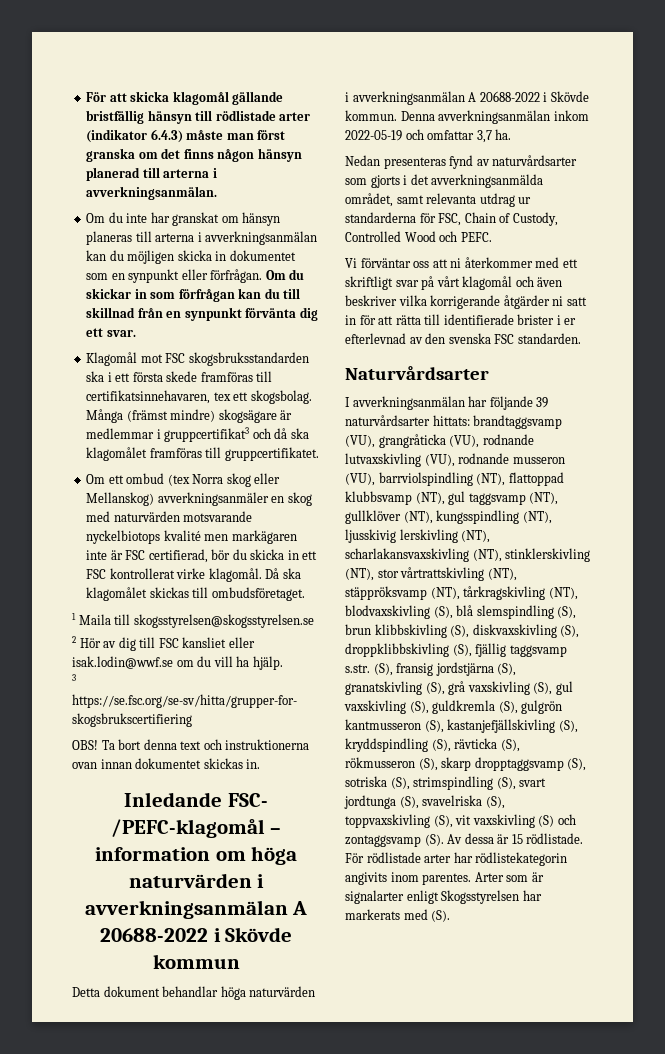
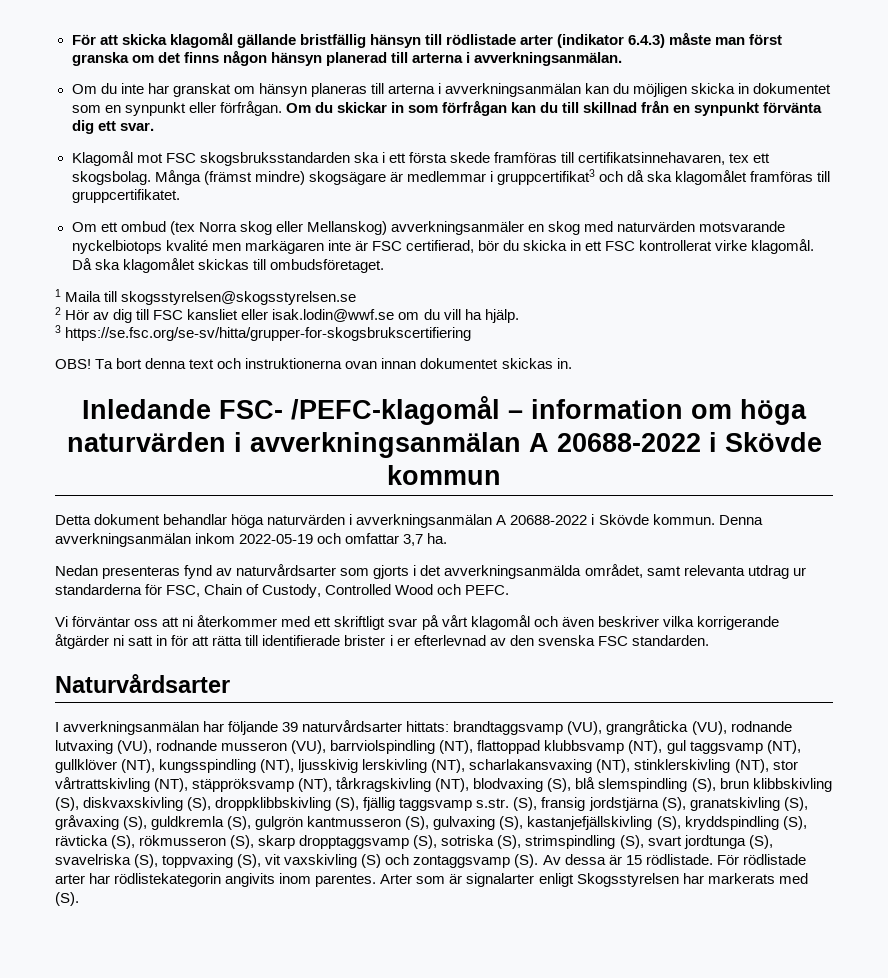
- brandtaggsvamp (VU), grangråticka (VU), rodnande lutvaxskivling (VU), rodnande musseron (VU), barrviolspindling (NT), flattoppad klubbsvamp (NT), gul taggsvamp (NT), gullklöver (NT), kungsspindling (NT), ljusskivig lerskivling (NT), scharlakansvaxskivling (NT), stinklerskivling (NT), stor vårtrattskivling (NT), stäppröksvamp (NT), tårkragskivling (NT), blodvaxskivling (S), blå slemspindling (S), brun klibbskivling (S), diskvaxskivling (S), droppklibbskivling (S), fjällig taggsvamp s.str. (S), fransig jordstjärna (S), granatskivling (S), grå vaxskivling (S), gul vaxskivling (S), guldkremla (S), gulgrön kantmusseron (S), kastanjefjällskivling (S), kryddspindling (S), rävticka (S), rökmusseron (S), skarp dropptaggsvamp (S), sotriska (S), strimspindling (S), svart jordtunga (S), svavelriska (S), toppvaxskivling (S), vit vaxskivling (S) och zontaggsvamp (S). Av dessa är 15 rödlistade.
+ brandtaggsvamp (VU), grangråticka (VU), rodnande lutvaxing (VU), rodnande musseron (VU), barrviolspindling (NT), flattoppad klubbsvamp (NT), gul taggsvamp (NT), gullklöver (NT), kungsspindling (NT), ljusskivig lerskivling (NT), scharlakansvaxing (NT), stinklerskivling (NT), stor vårtrattskivling (NT), stäppröksvamp (NT), tårkragskivling (NT), blodvaxing (S), blå slemspindling (S), brun klibbskivling (S), diskvaxskivling (S), droppklibbskivling (S), fjällig taggsvamp s.str. (S), fransig jordstjärna (S), granatskivling (S), gråvaxing (S), guldkremla (S), gulgrön kantmusseron (S), gulvaxing (S), kastanjefjällskivling (S), kryddspindling (S), rävticka (S), rökmusseron (S), skarp dropptaggsvamp (S), sotriska (S), strimspindling (S), svart jordtunga (S), svavelriska (S), toppvaxing (S), vit vaxskivling (S) och zontaggsvamp (S). Av dessa är 15 rödlistade.

